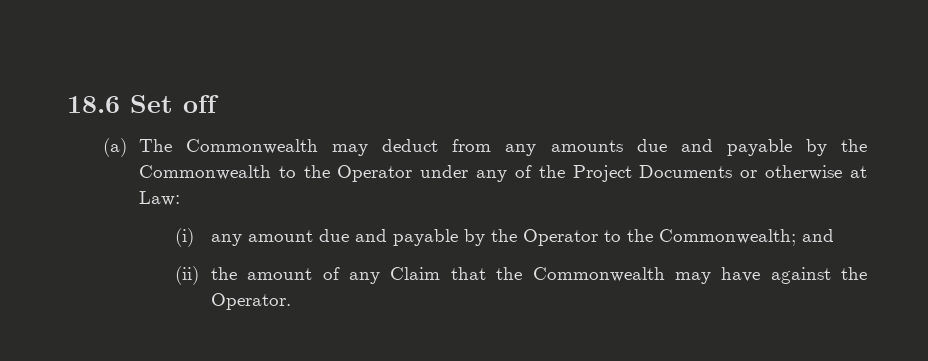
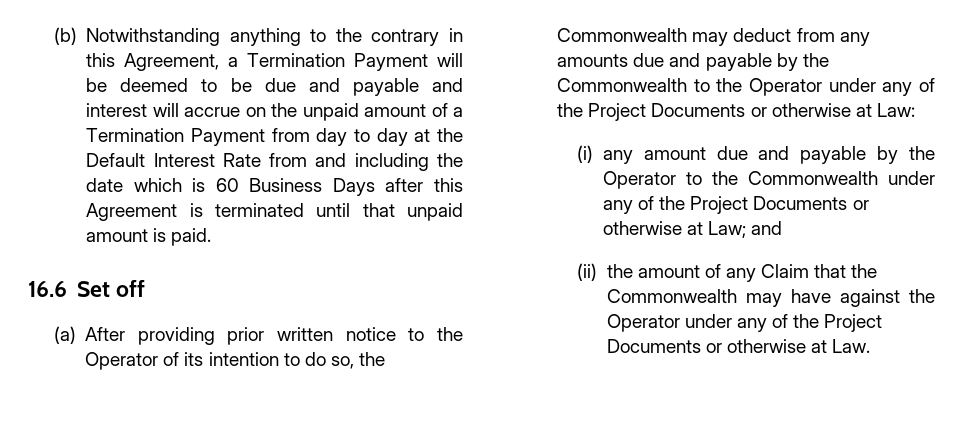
- 18.6 Set off
- (a) The Commonwealth may deduct from any amounts due and payable by the Commonwealth to the Operator under any of the Project Documents or otherwise at Law:
+ (b) Notwithstanding anything to the contrary in this Agreement, a Termination Payment will be deemed to be due and payable and interest will accrue on the unpaid amount of a Termination Payment from day to day at the Default Interest Rate from and including the date which is 60 Business Days after this Agreement is terminated until that unpaid amount is paid.
+ 16.6 Set off
+ (a) After providing prior written notice to the Operator of its intention to do so, the Commonwealth may deduct from any amounts due and payable by the Commonwealth to the Operator under any of the Project Documents or otherwise at Law:
- (i) any amount due and payable by the Operator to the Commonwealth; and
+ (i) any amount due and payable by the Operator to the Commonwealth under any of the Project Documents or otherwise at Law; and
- (ii) the amount of any Claim that the Commonwealth may have against the Operator.
+ (ii) the amount of any Claim that the Commonwealth may have against the Operator under any of the Project Documents or otherwise at Law.

